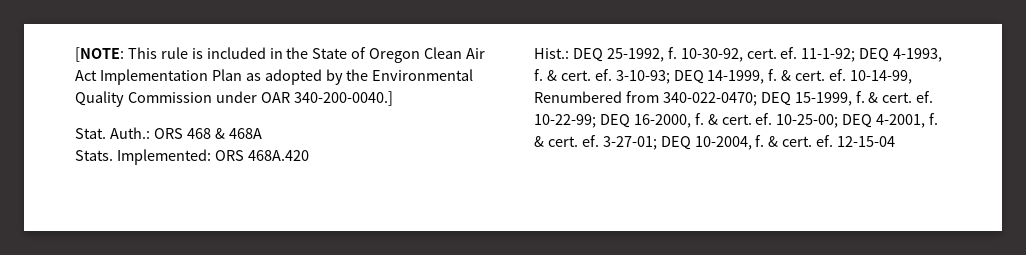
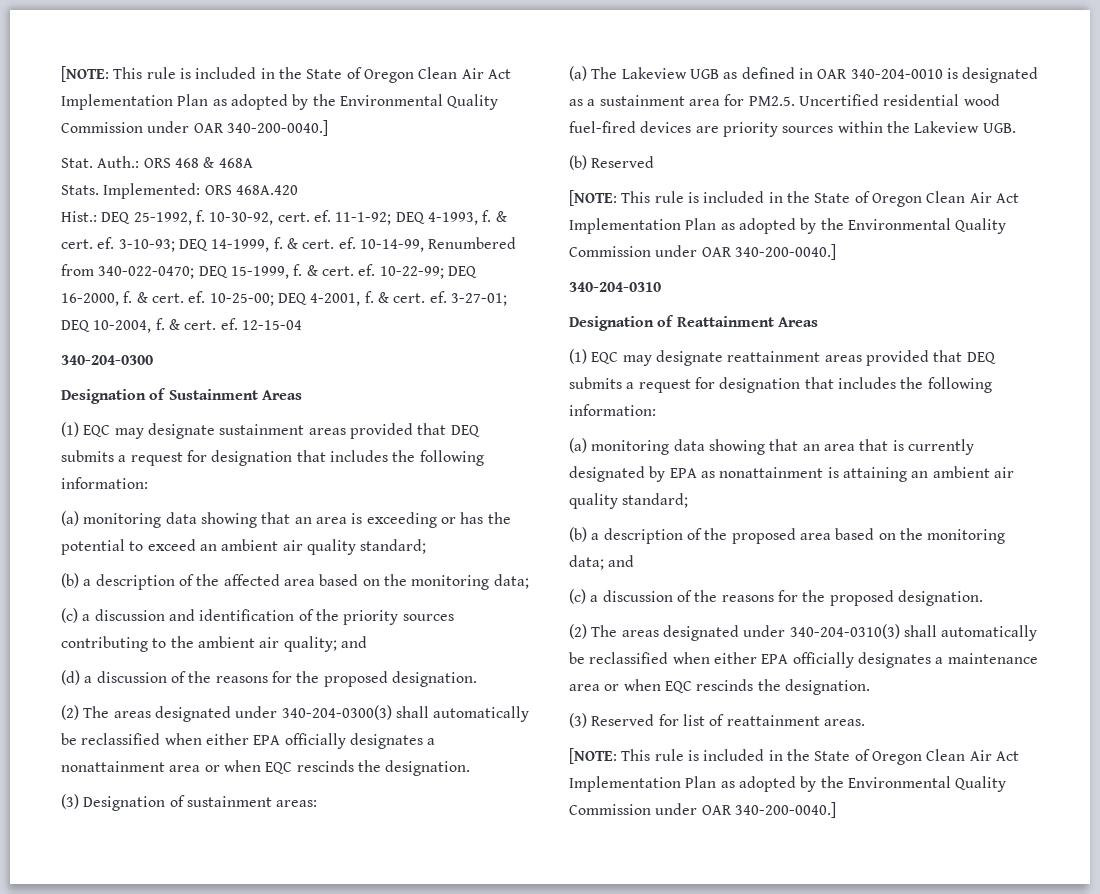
+ 340-204-0300
+ Designation of Sustainment Areas
+ (1) EQC may designate sustainment areas provided that DEQ submits a request for designation that includes the following information:
+ (a) monitoring data showing that an area is exceeding or has the potential to exceed an ambient air quality standard;
+ (b) a description of the affected area based on the monitoring data;
+ (c) a discussion and identification of the priority sources contributing to the ambient air quality; and
+ (d) a discussion of the reasons for the proposed designation.
+ (2) The areas designated under 340-204-0300(3) shall automatically be reclassified when either EPA officially designates a nonattainment area or when EQC rescinds the designation.
+ (3) Designation of sustainment areas:
+ (a) The Lakeview UGB as defined in OAR 340-204-0010 is designated as a sustainment area for PM2.5. Uncertified residential wood fuel-fired devices are priority sources within the Lakeview UGB.
+ (b) Reserved
+ [NOTE: This rule is included in the State of Oregon Clean Air Act Implementation Plan as adopted by the Environmental Quality Commission under OAR 340-200-0040.]
+ 340-204-0310
+ Designation of Reattainment Areas
+ (1) EQC may designate reattainment areas provided that DEQ submits a request for designation that includes the following information:
+ (a) monitoring data showing that an area that is currently designated by EPA as nonattainment is attaining an ambient air quality standard;
+ (b) a description of the proposed area based on the monitoring data; and
+ (c) a discussion of the reasons for the proposed designation.
+ (2) The areas designated under 340-204-0310(3) shall automatically be reclassified when either EPA officially designates a maintenance area or when EQC rescinds the designation.
+ (3) Reserved for list of reattainment areas.
+ [NOTE: This rule is included in the State of Oregon Clean Air Act Implementation Plan as adopted by the Environmental Quality Commission under OAR 340-200-0040.]

